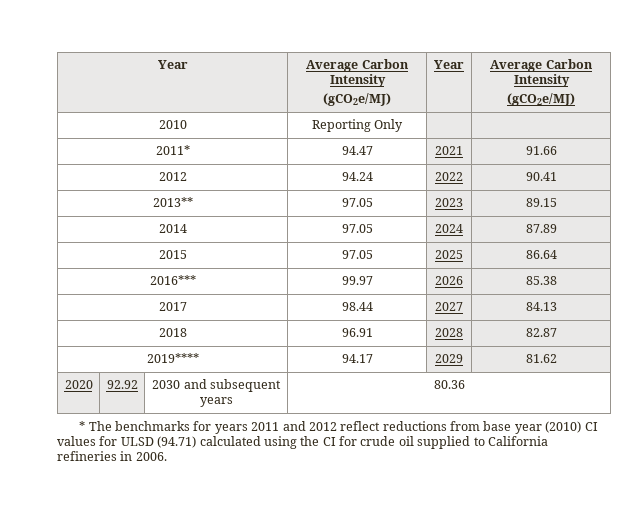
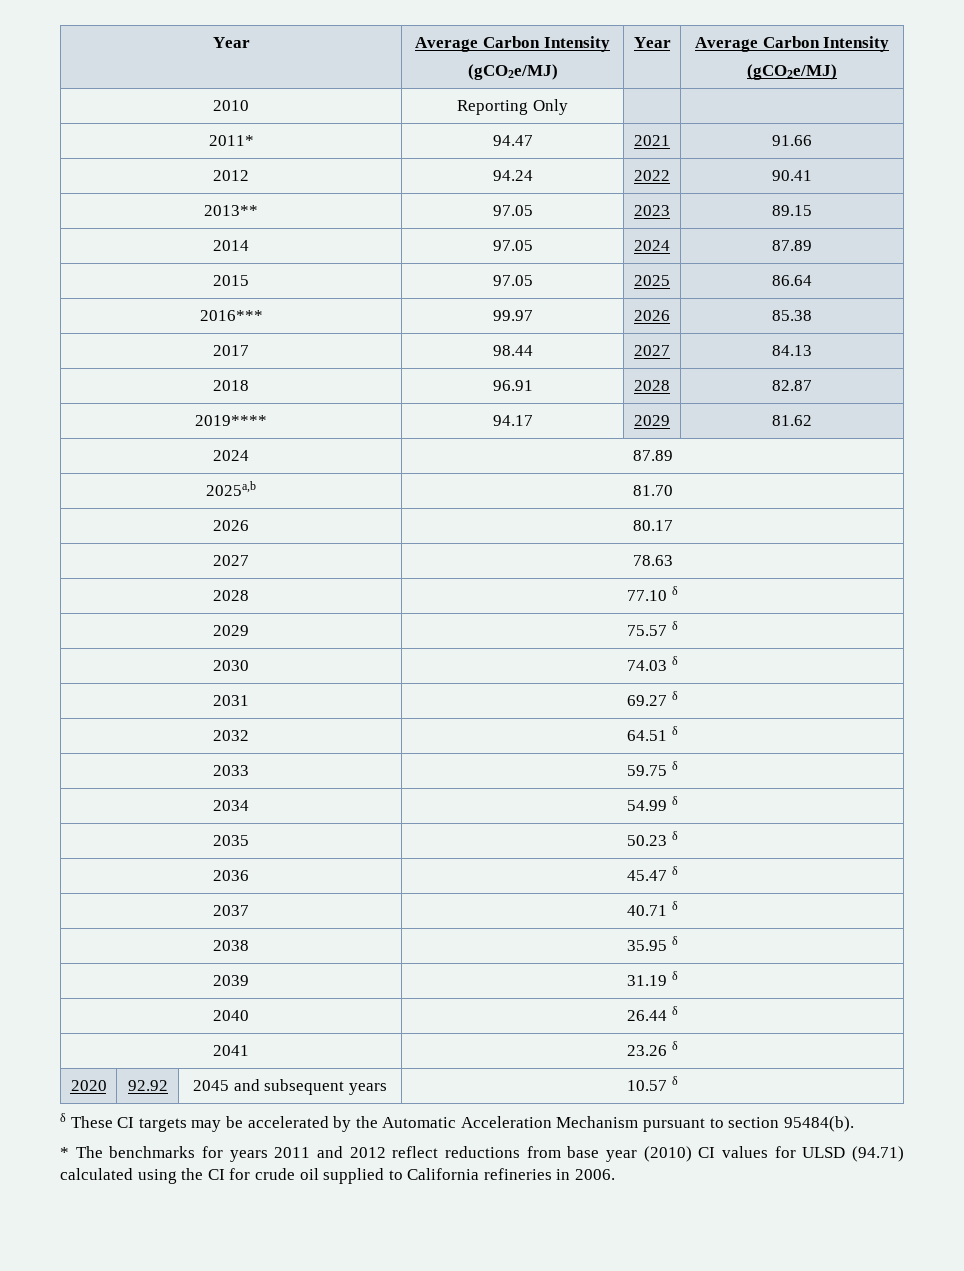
  2019**** | 94.17 | 2029 | 81.62
+ 2024 | 87.89
+ 2025a,b | 81.70
+ 2026 | 80.17
+ 2027 | 78.63
+ 2028 | 77.10 δ
+ 2029 | 75.57 δ
+ 2030 | 74.03 δ
+ 2031 | 69.27 δ
+ 2032 | 64.51 δ
+ 2033 | 59.75 δ
+ 2034 | 54.99 δ
+ 2035 | 50.23 δ
+ 2036 | 45.47 δ
+ 2037 | 40.71 δ
+ 2038 | 35.95 δ
+ 2039 | 31.19 δ
+ 2040 | 26.44 δ
+ 2041 | 23.26 δ
- 2020 | 92.92 | 2030 and subsequent years | 80.36
+ 2020 | 92.92 | 2045 and subsequent years | 10.57 δ
+ δ These CI targets may be accelerated by the Automatic Acceleration Mechanism pursuant to section 95484(b).

